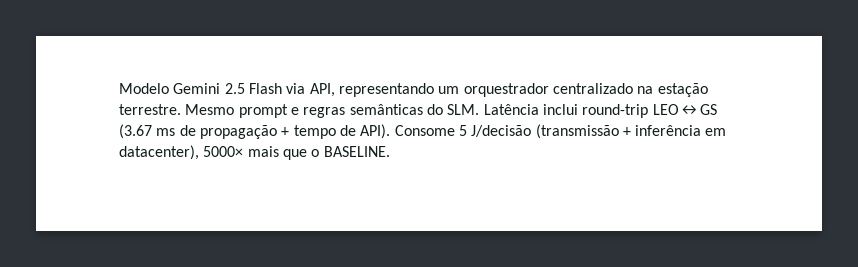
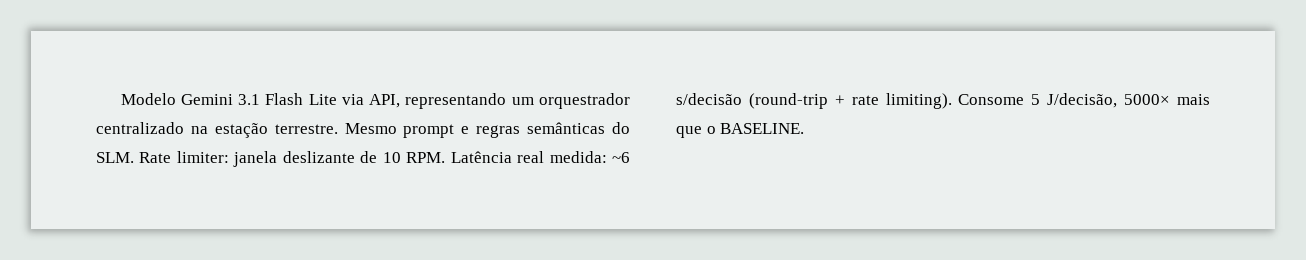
- Modelo Gemini 2.5 Flash via API, representando um orquestrador centralizado na estação terrestre.
+ Modelo Gemini 3.1 Flash Lite via API, representando um orquestrador centralizado na estação terrestre.
- Mesmo prompt e regras semânticas do SLM. Latência inclui round-trip LEO↔GS (3.67 ms de propagação + tempo de API). Consome 5 J/decisão (transmissão + inferência em datacenter), 5000× mais que o BASELINE.
+ Mesmo prompt e regras semânticas do SLM. Rate limiter: janela deslizante de 10 RPM. Latência real medida: ~6 s/decisão (round-trip + rate limiting). Consome 5 J/decisão, 5000× mais que o BASELINE.

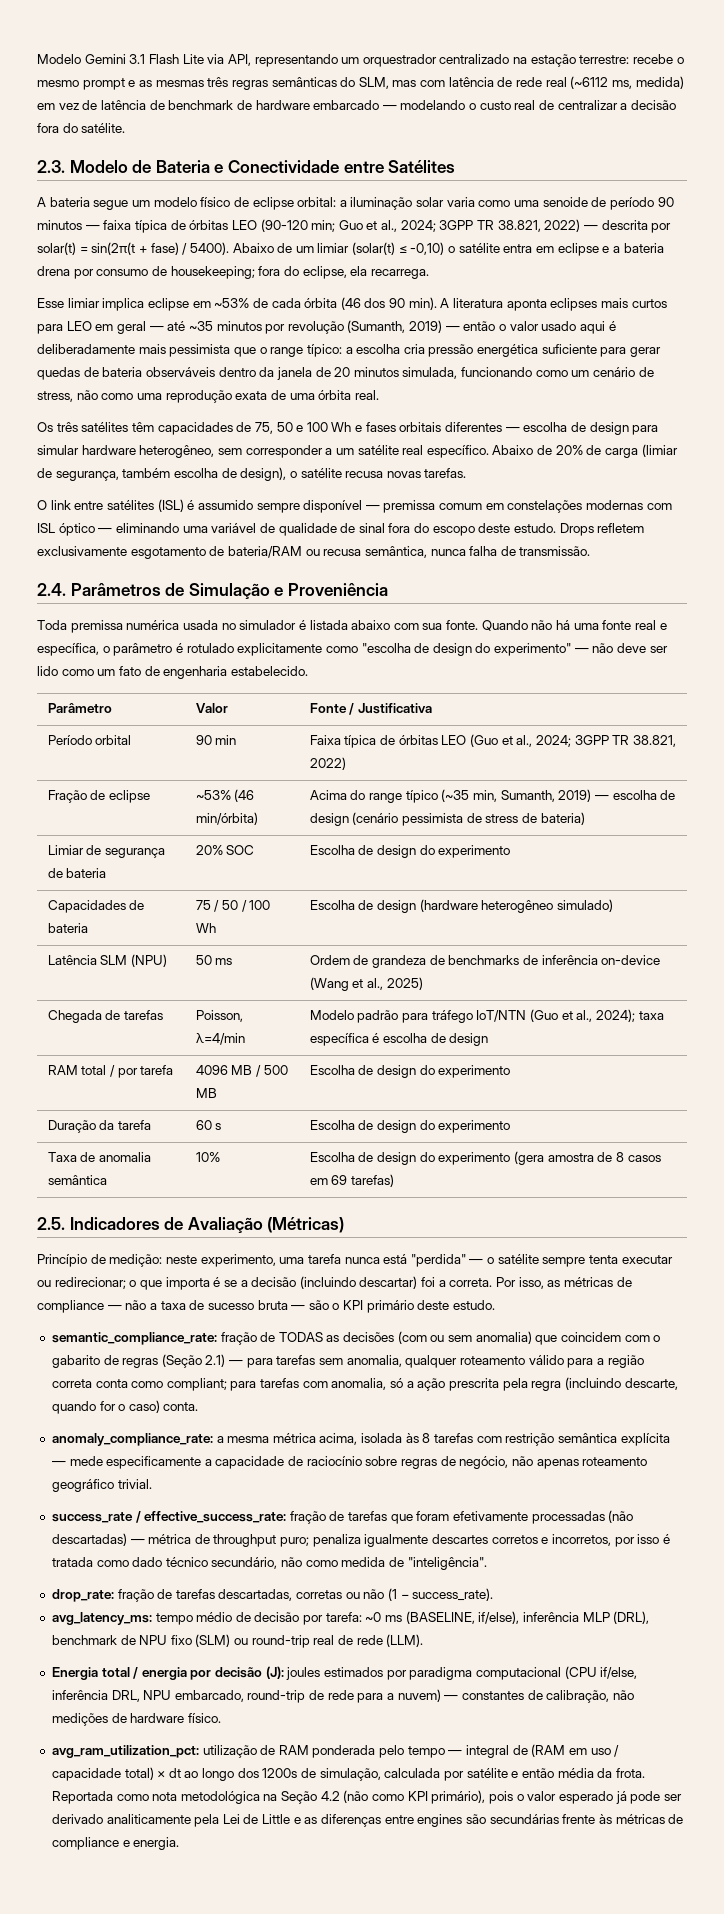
- Modelo Gemini 3.1 Flash Lite via API, representando um orquestrador centralizado na estação terrestre. Mesmo prompt e regras semânticas do SLM. Rate limiter: janela deslizante de 10 RPM. Latência real medida: ~6 s/decisão (round-trip + rate limiting). Consome 5 J/decisão, 5000× mais que o BASELINE.
+ Modelo Gemini 3.1 Flash Lite via API, representando um orquestrador centralizado na estação terrestre: recebe o mesmo prompt e as mesmas três regras semânticas do SLM, mas com latência de rede real (~6112 ms, medida) em vez de latência de benchmark de hardware embarcado — modelando o custo real de centralizar a decisão fora do satélite.
+ 2.3. Modelo de Bateria e Conectividade entre Satélites
+ A bateria segue um modelo físico de eclipse orbital: a iluminação solar varia como uma senoide de período 90 minutos — faixa típica de órbitas LEO (90-120 min; Guo et al., 2024; 3GPP TR 38.821, 2022) — descrita por solar(t) = sin(2π(t + fase) / 5400). Abaixo de um limiar (solar(t) ≤ -0,10) o satélite entra em eclipse e a bateria drena por consumo de housekeeping; fora do eclipse, ela recarrega.
+ Esse limiar implica eclipse em ~53% de cada órbita (46 dos 90 min). A literatura aponta eclipses mais curtos para LEO em geral — até ~35 minutos por revolução (Sumanth, 2019) — então o valor usado aqui é deliberadamente mais pessimista que o range típico: a escolha cria pressão energética suficiente para gerar quedas de bateria observáveis dentro da janela de 20 minutos simulada, funcionando como um cenário de stress, não como uma reprodução exata de uma órbita real.
+ Os três satélites têm capacidades de 75, 50 e 100 Wh e fases orbitais diferentes — escolha de design para simular hardware heterogêneo, sem corresponder a um satélite real específico. Abaixo de 20% de carga (limiar de segurança, também escolha de design), o satélite recusa novas tarefas.
+ O link entre satélites (ISL) é assumido sempre disponível — premissa comum em constelações modernas com ISL óptico — eliminando uma variável de qualidade de sinal fora do escopo deste estudo. Drops refletem exclusivamente esgotamento de bateria/RAM ou recusa semântica, nunca falha de transmissão.
+ 2.4. Parâmetros de Simulação e Proveniência
+ Toda premissa numérica usada no simulador é listada abaixo com sua fonte. Quando não há uma fonte real e específica, o parâmetro é rotulado explicitamente como "escolha de design do experimento" — não deve ser lido como um fato de engenharia estabelecido.
+ Parâmetro | Valor | Fonte / Justificativa
+ Período orbital | 90 min | Faixa típica de órbitas LEO (Guo et al., 2024; 3GPP TR 38.821, 2022)
+ Fração de eclipse | ~53% (46 min/órbita) | Acima do range típico (~35 min, Sumanth, 2019) — escolha de design (cenário pessimista de stress de bateria)
+ Limiar de segurança de bateria | 20% SOC | Escolha de design do experimento
+ Capacidades de bateria | 75 / 50 / 100 Wh | Escolha de design (hardware heterogêneo simulado)
+ Latência SLM (NPU) | 50 ms | Ordem de grandeza de benchmarks de inferência on-device (Wang et al., 2025)
+ Chegada de tarefas | Poisson, λ=4/min | Modelo padrão para tráfego IoT/NTN (Guo et al., 2024); taxa específica é escolha de design
+ RAM total / por tarefa | 4096 MB / 500 MB | Escolha de design do experimento
+ Duração da tarefa | 60 s | Escolha de design do experimento
+ Taxa de anomalia semântica | 10% | Escolha de design do experimento (gera amostra de 8 casos em 69 tarefas)
+ 2.5. Indicadores de Avaliação (Métricas)
+ Princípio de medição: neste experimento, uma tarefa nunca está "perdida" — o satélite sempre tenta executar ou redirecionar; o que importa é se a decisão (incluindo descartar) foi a correta. Por isso, as métricas de compliance — não a taxa de sucesso bruta — são o KPI primário deste estudo.
+ semantic_compliance_rate: fração de TODAS as decisões (com ou sem anomalia) que coincidem com o gabarito de regras (Seção 2.1) — para tarefas sem anomalia, qualquer roteamento válido para a região correta conta como compliant; para tarefas com anomalia, só a ação prescrita pela regra (incluindo descarte, quando for o caso) conta.
+ anomaly_compliance_rate: a mesma métrica acima, isolada às 8 tarefas com restrição semântica explícita — mede especificamente a capacidade de raciocínio sobre regras de negócio, não apenas roteamento geográfico trivial.
+ success_rate / effective_success_rate: fração de tarefas que foram efetivamente processadas (não descartadas) — métrica de throughput puro; penaliza igualmente descartes corretos e incorretos, por isso é tratada como dado técnico secundário, não como medida de "inteligência".
+ drop_rate: fração de tarefas descartadas, corretas ou não (1 − success_rate).
+ avg_latency_ms: tempo médio de decisão por tarefa: ~0 ms (BASELINE, if/else), inferência MLP (DRL), benchmark de NPU fixo (SLM) ou round-trip real de rede (LLM).
+ Energia total / energia por decisão (J): joules estimados por paradigma computacional (CPU if/else, inferência DRL, NPU embarcado, round-trip de rede para a nuvem) — constantes de calibração, não medições de hardware físico.
+ avg_ram_utilization_pct: utilização de RAM ponderada pelo tempo — integral de (RAM em uso / capacidade total) × dt ao longo dos 1200s de simulação, calculada por satélite e então média da frota. Reportada como nota metodológica na Seção 4.2 (não como KPI primário), pois o valor esperado já pode ser derivado analiticamente pela Lei de Little e as diferenças entre engines são secundárias frente às métricas de compliance e energia.

